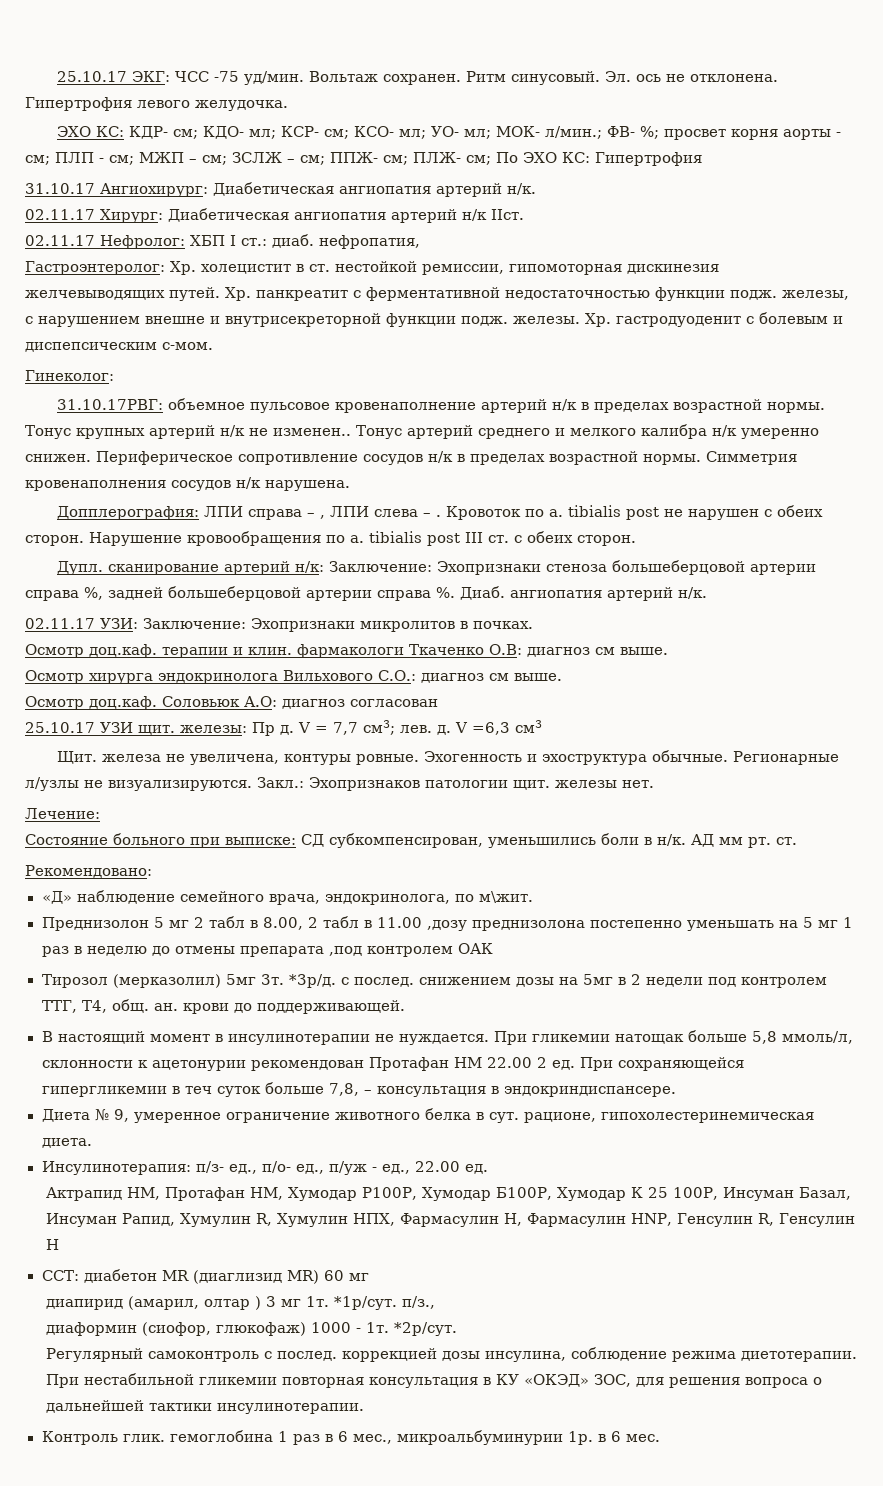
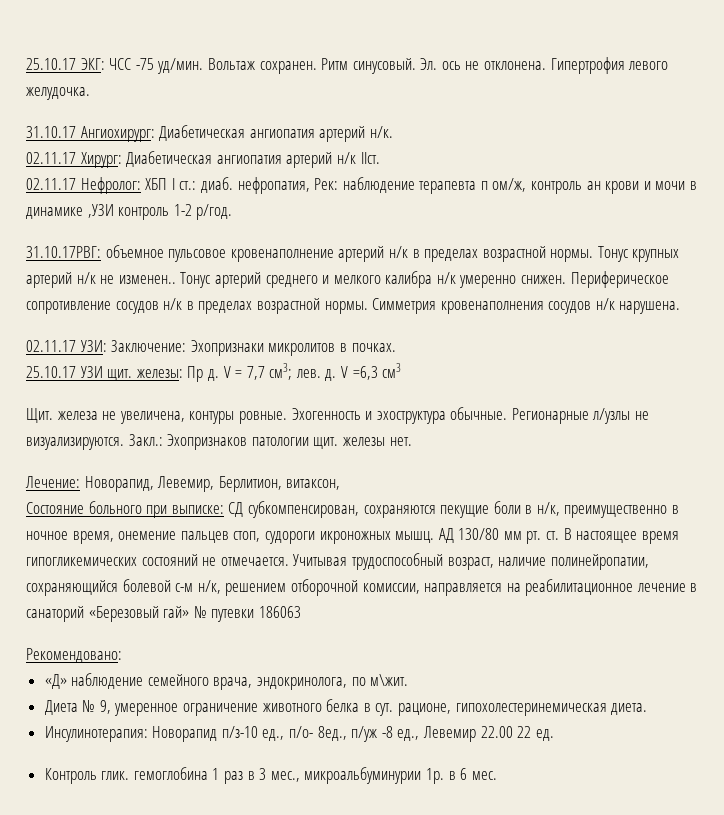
- ЭХО КС: КДР- см; КДО- мл; КСР- см; КСО- мл; УО- мл; МОК- л/мин.; ФВ- %; просвет корня аорты - см; ПЛП - см; МЖП – см; ЗСЛЖ – см; ППЖ- см; ПЛЖ- см; По ЭХО КС: Гипертрофия
- 02.11.17 Нефролог: ХБП I ст.: диаб. нефропатия,
- Гастроэнтеролог: Хр. холецистит в ст. нестойкой ремиссии, гипомоторная дискинезия желчевыводящих путей. Хр. панкреатит с ферментативной недостаточностью функции подж. железы, с нарушением внешне и внутрисекреторной функции подж. железы. Хр. гастродуоденит с болевым и диспепсическим с-мом.
- Гинеколог:
+ 02.11.17 Нефролог: ХБП I ст.: диаб. нефропатия, Рек: наблюдение терапевта п ом/ж, контроль ан крови и мочи в динамике ,УЗИ контроль 1-2 р/год.
- Допплерография: ЛПИ справа – , ЛПИ слева – . Кровоток по а. tibialis роst не нарушен с обеих сторон. Нарушение кровообращения по а. tibialis роst III ст. с обеих сторон.
- Дупл. сканирование артерий н/к: Заключение: Эхопризнаки стеноза большеберцовой артерии справа %, задней большеберцовой артерии справа %. Диаб. ангиопатия артерий н/к.
- Осмотр доц.каф. терапии и клин. фармакологи Ткаченко О.В: диагноз см выше.
- Осмотр хирурга эндокринолога Вильхового С.О.: диагноз см выше.
- Осмотр доц.каф. Соловьюк А.О: диагноз согласован
- Лечение:
+ Лечение: Новорапид, Левемир, Берлитион, витаксон,
- Состояние больного при выписке: СД субкомпенсирован, уменьшились боли в н/к. АД мм рт. ст.
+ Состояние больного при выписке: СД субкомпенсирован, сохраняются пекущие боли в н/к, преимущественно в ночное время, онемение пальцев стоп, судороги икроножных мышц. АД 130/80 мм рт. ст. В настоящее время гипогликемических состояний не отмечается. Учитывая трудоспособный возраст, наличие полинейропатии, сохраняющийся болевой с-м н/к, решением отборочной комиссии, направляется на реабилитационное лечение в санаторий «Березовый гай» № путевки 186063
- Преднизолон 5 мг 2 табл в 8.00, 2 табл в 11.00 ,дозу преднизолона постепенно уменьшать на 5 мг 1 раз в неделю до отмены препарата ,под контролем ОАК
- Тирозол (мерказолил) 5мг 3т. *3р/д. с послед. снижением дозы на 5мг в 2 недели под контролем ТТГ, Т4, общ. ан. крови до поддерживающей.
- В настоящий момент в инсулинотерапии не нуждается. При гликемии натощак больше 5,8 ммоль/л, склонности к ацетонурии рекомендован Протафан НМ 22.00 2 ед. При сохраняющейся гипергликемии в теч суток больше 7,8, – консультация в эндокриндиспансере.
- Инсулинотерапия: п/з- ед., п/о- ед., п/уж - ед., 22.00 ед.
- Актрапид НМ, Протафан НМ, Хумодар Р100Р, Хумодар Б100Р, Хумодар К 25 100Р, Инсуман Базал, Инсуман Рапид, Хумулин R, Хумулин НПХ, Фармасулин Н, Фармасулин НNР, Генсулин R, Генсулин Н
- ССТ: диабетон МR (диаглизид МR) 60 мг
- диапирид (амарил, олтар ) 3 мг 1т. *1р/сут. п/з.,
- диаформин (сиофор, глюкофаж) 1000 - 1т. *2р/сут.
- Регулярный самоконтроль с послед. коррекцией дозы инсулина, соблюдение режима диетотерапии. При нестабильной гликемии повторная консультация в КУ «ОКЭД» ЗОС, для решения вопроса о дальнейшей тактики инсулинотерапии.
+ Инсулинотерапия: Новорапид п/з-10 ед., п/о- 8ед., п/уж -8 ед., Левемир 22.00 22 ед.
- Контроль глик. гемоглобина 1 раз в 6 мес., микроальбуминурии 1р. в 6 мес.
+ Контроль глик. гемоглобина 1 раз в 3 мес., микроальбуминурии 1р. в 6 мес.

